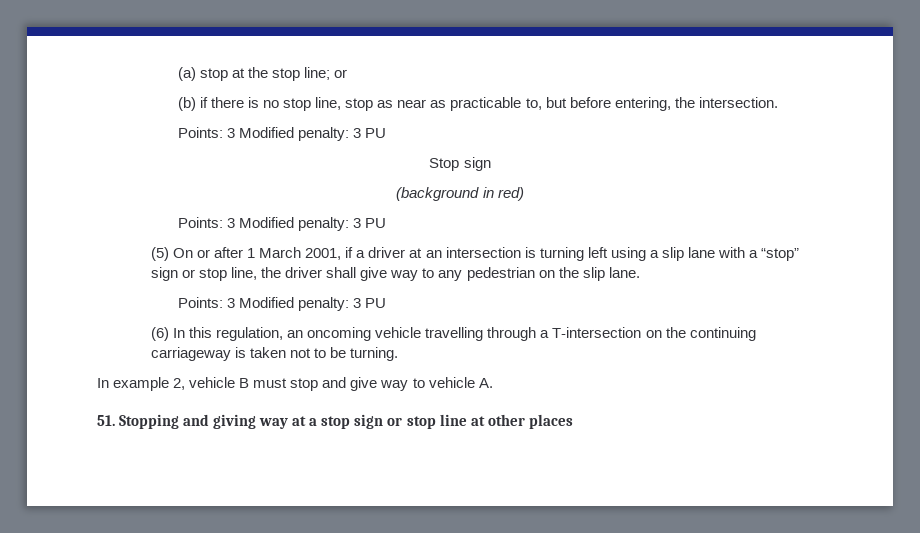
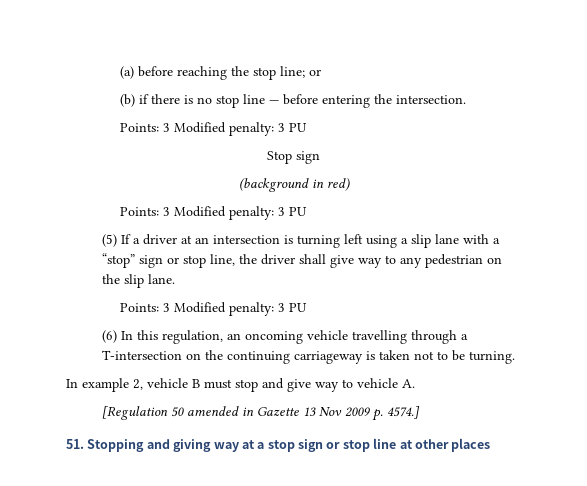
- (a) stop at the stop line; or
+ (a) before reaching the stop line; or
- (b) if there is no stop line, stop as near as practicable to, but before entering, the intersection.
+ (b) if there is no stop line — before entering the intersection.
- (5) On or after 1 March 2001, if a driver at an intersection is turning left using a slip lane with a “stop” sign or stop line, the driver shall give way to any pedestrian on the slip lane.
+ (5) If a driver at an intersection is turning left using a slip lane with a “stop” sign or stop line, the driver shall give way to any pedestrian on the slip lane.
+ [Regulation 50 amended in Gazette 13 Nov 2009 p. 4574.]

